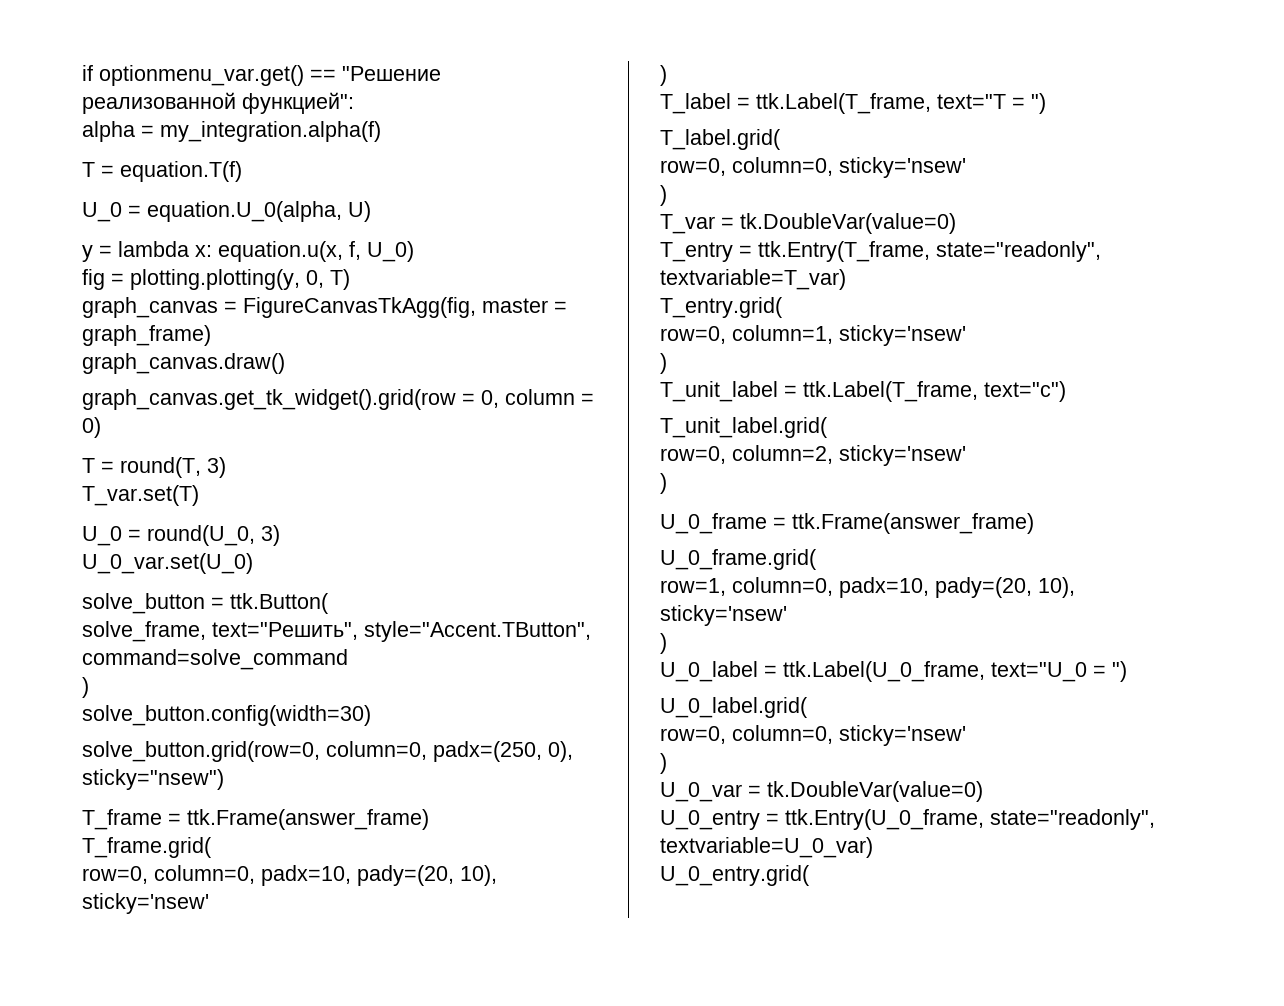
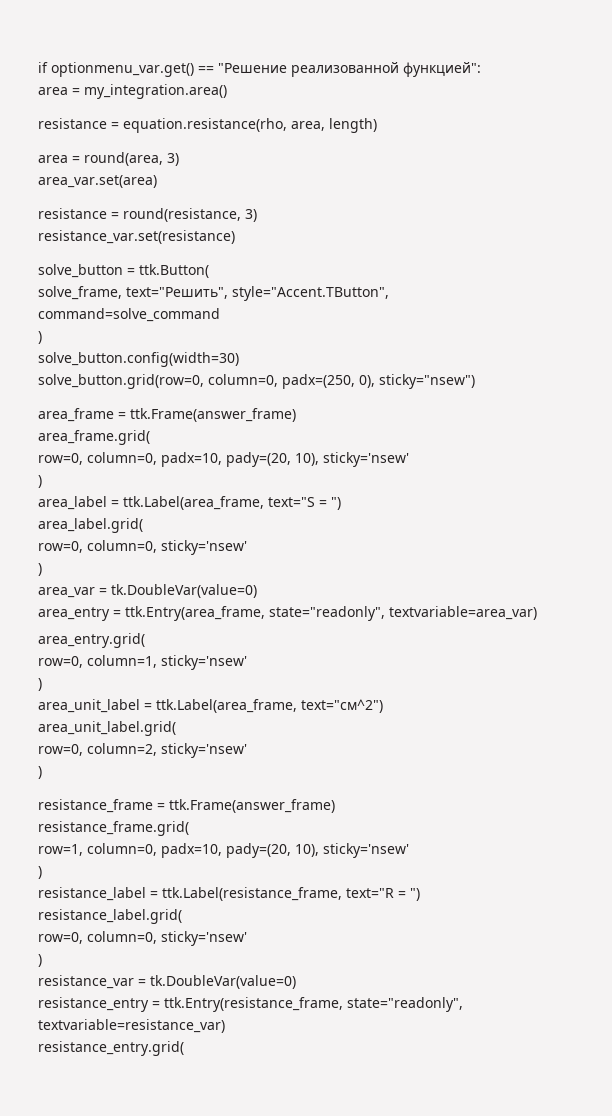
- alpha = my_integration.alpha(f)
- T = equation.T(f)
- U_0 = equation.U_0(alpha, U)
- y = lambda x: equation.u(x, f, U_0)
- fig = plotting.plotting(y, 0, T)
- graph_canvas = FigureCanvasTkAgg(fig, master = graph_frame)
- graph_canvas.draw()
- graph_canvas.get_tk_widget().grid(row = 0, column = 0)
- T = round(T, 3)
- T_var.set(T)
- U_0 = round(U_0, 3)
- U_0_var.set(U_0)
+ area = my_integration.area()
+ resistance = equation.resistance(rho, area, length)
+ area = round(area, 3)
+ area_var.set(area)
+ resistance = round(resistance, 3)
+ resistance_var.set(resistance)
- T_frame = ttk.Frame(answer_frame)
- T_frame.grid(
+ area_frame = ttk.Frame(answer_frame)
+ area_frame.grid(
- T_label = ttk.Label(T_frame, text="T = ")
- T_label.grid(
+ area_label = ttk.Label(area_frame, text="S = ")
+ area_label.grid(
  row=0, column=0, sticky='nsew'
  )
- T_var = tk.DoubleVar(value=0)
- T_entry = ttk.Entry(T_frame, state="readonly", textvariable=T_var)
- T_entry.grid(
+ area_var = tk.DoubleVar(value=0)
+ area_entry = ttk.Entry(area_frame, state="readonly", textvariable=area_var)
+ area_entry.grid(
- T_unit_label = ttk.Label(T_frame, text="с")
- T_unit_label.grid(
+ area_unit_label = ttk.Label(area_frame, text="см^2")
+ area_unit_label.grid(
- U_0_frame = ttk.Frame(answer_frame)
- U_0_frame.grid(
+ resistance_frame = ttk.Frame(answer_frame)
+ resistance_frame.grid(
- U_0_label = ttk.Label(U_0_frame, text="U_0 = ")
- U_0_label.grid(
+ resistance_label = ttk.Label(resistance_frame, text="R = ")
+ resistance_label.grid(
  row=0, column=0, sticky='nsew'
  )
- U_0_var = tk.DoubleVar(value=0)
- U_0_entry = ttk.Entry(U_0_frame, state="readonly", textvariable=U_0_var)
- U_0_entry.grid(
+ resistance_var = tk.DoubleVar(value=0)
+ resistance_entry = ttk.Entry(resistance_frame, state="readonly", textvariable=resistance_var)
+ resistance_entry.grid(

